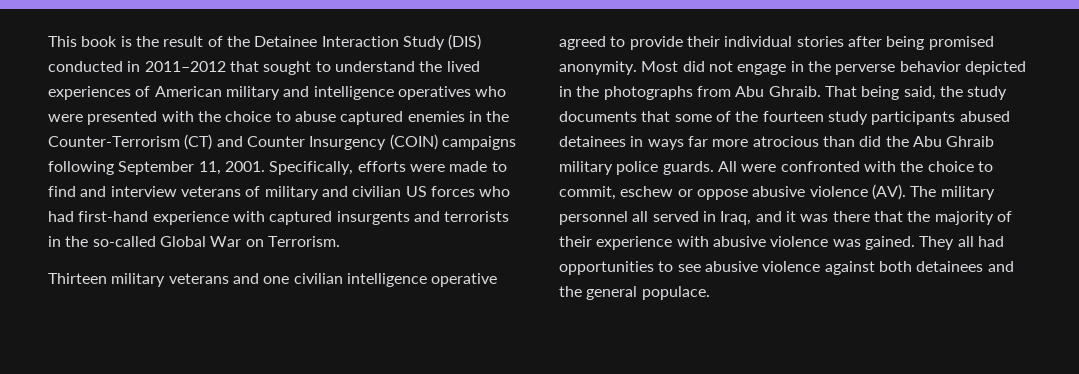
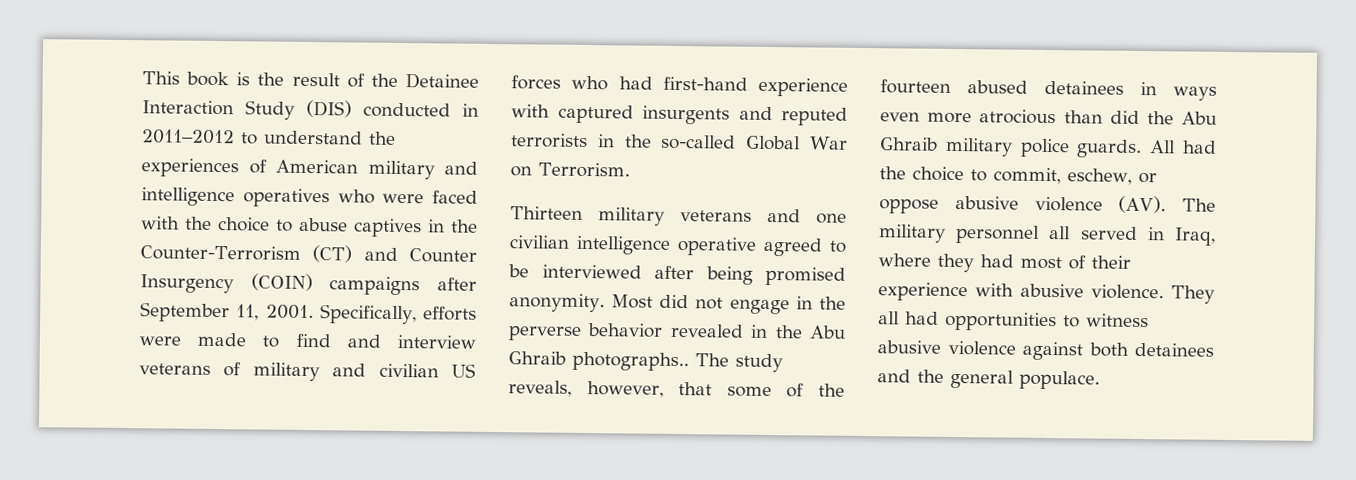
- This book is the result of the Detainee Interaction Study (DIS) conducted in 2011–2012 that sought to understand the lived experiences of American military and intelligence operatives who were presented with the choice to abuse captured enemies in the Counter-Terrorism (CT) and Counter Insurgency (COIN) campaigns following September 11, 2001.
+ This book is the result of the Detainee Interaction Study (DIS) conducted in 2011–2012 to understand the experiences of American military and intelligence operatives who were faced with the choice to abuse captives in the Counter-Terrorism (CT) and Counter Insurgency (COIN) campaigns after September 11, 2001.
- Specifically, efforts were made to find and interview veterans of military and civilian US forces who had first-hand experience with captured insurgents and terrorists in the so-called Global War on Terrorism.
+ Specifically, efforts were made to find and interview veterans of military and civilian US forces who had first-hand experience with captured insurgents and reputed terrorists in the so-called Global War on Terrorism.
- Thirteen military veterans and one civilian intelligence operative agreed to provide their individual stories after being promised anonymity.
+ Thirteen military veterans and one civilian intelligence operative agreed to be interviewed after being promised anonymity.
- Most did not engage in the perverse behavior depicted in the photographs from Abu Ghraib. That being said, the study documents that some of the fourteen study participants abused detainees in ways far more atrocious than did the Abu Ghraib military police guards.
+ Most did not engage in the perverse behavior revealed in the Abu Ghraib photographs.. The study reveals, however, that some of the fourteen abused detainees in ways even more atrocious than did the Abu Ghraib military police guards.
- All were confronted with the choice to commit, eschew or oppose abusive violence (AV). The military personnel all served in Iraq, and it was there that the majority of their experience with abusive violence was gained.
+ All had the choice to commit, eschew, or oppose abusive violence (AV). The military personnel all served in Iraq, where they had most of their experience with abusive violence.
- They all had opportunities to see abusive violence against both detainees and the general populace.
+ They all had opportunities to witness abusive violence against both detainees and the general populace.

